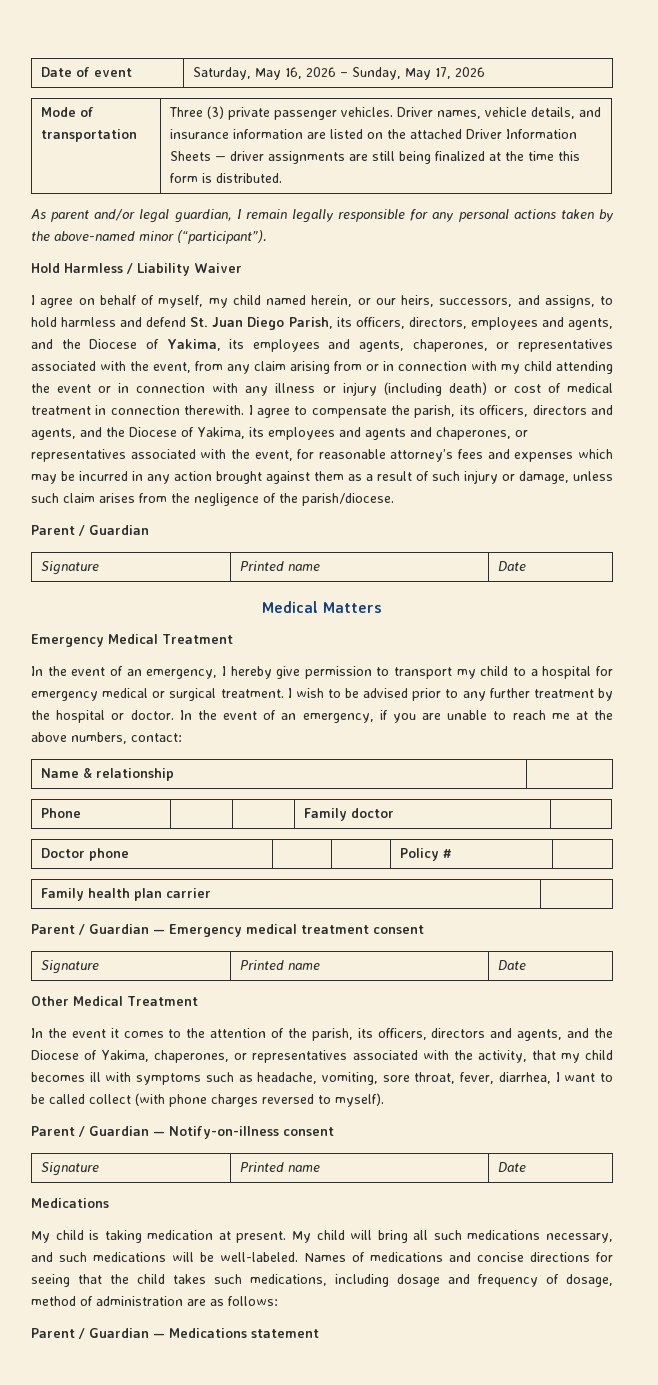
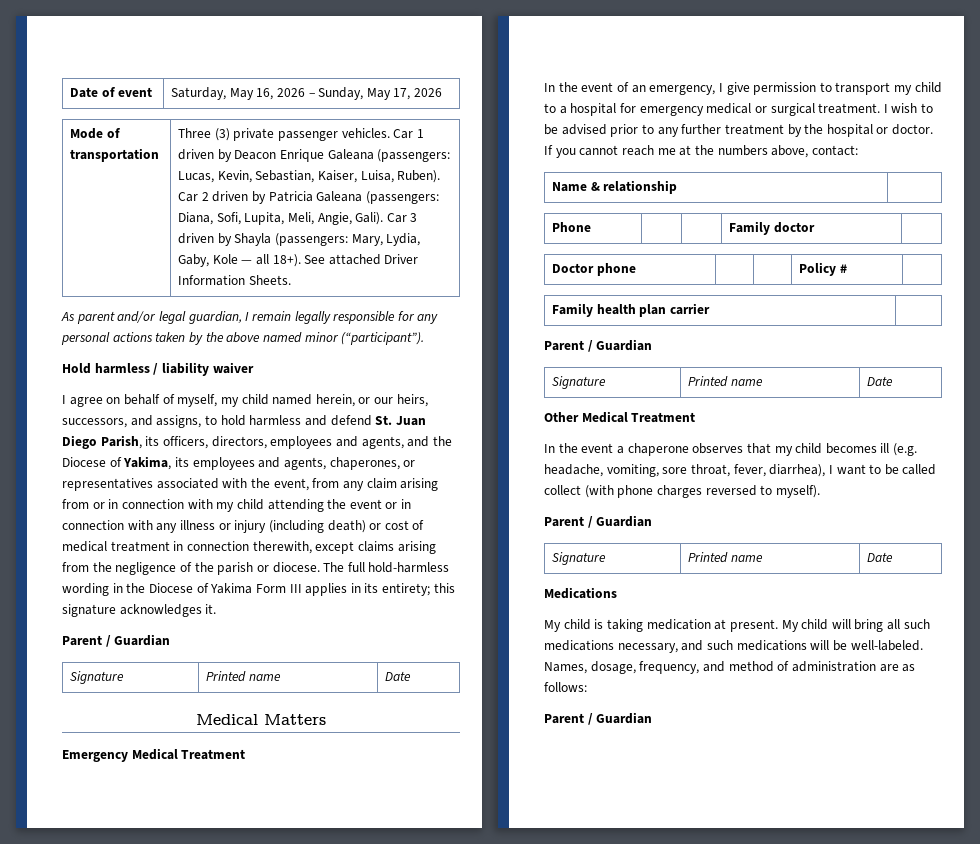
- Driver names, vehicle details, and insurance information are listed on the attached Driver Information Sheets — driver assignments are still being finalized at the time this form is distributed.
+ Car 1 driven by Deacon Enrique Galeana (passengers: Lucas, Kevin, Sebastian, Kaiser, Luisa, Ruben). Car 2 driven by Patricia Galeana (passengers: Diana, Sofi, Lupita, Meli, Angie, Gali). Car 3 driven by Shayla (passengers: Mary, Lydia, Gaby, Kole — all 18+). See attached Driver Information Sheets.
- As parent and/or legal guardian, I remain legally responsible for any personal actions taken by the above-named minor (“participant”).
+ As parent and/or legal guardian, I remain legally responsible for any personal actions taken by the above named minor (“participant”).
- Hold Harmless / Liability Waiver
+ Hold harmless / liability waiver
- I agree on behalf of myself, my child named herein, or our heirs, successors, and assigns, to hold harmless and defend St. Juan Diego Parish, its officers, directors, employees and agents, and the Diocese of Yakima, its employees and agents, chaperones, or representatives associated with the event, from any claim arising from or in connection with my child attending the event or in connection with any illness or injury (including death) or cost of medical treatment in connection therewith. I agree to compensate the parish, its officers, directors and agents, and the Diocese of Yakima, its employees and agents and chaperones, or representatives associated with the event, for reasonable attorney’s fees and expenses which may be incurred in any action brought against them as a result of such injury or damage, unless such claim arises from the negligence of the parish/diocese.
+ I agree on behalf of myself, my child named herein, or our heirs, successors, and assigns, to hold harmless and defend St. Juan Diego Parish, its officers, directors, employees and agents, and the Diocese of Yakima, its employees and agents, chaperones, or representatives associated with the event, from any claim arising from or in connection with my child attending the event or in connection with any illness or injury (including death) or cost of medical treatment in connection therewith, except claims arising from the negligence of the parish or diocese. The full hold-harmless wording in the Diocese of Yakima Form III applies in its entirety; this signature acknowledges it.
- In the event of an emergency, I hereby give permission to transport my child to a hospital for emergency medical or surgical treatment.
+ In the event of an emergency, I give permission to transport my child to a hospital for emergency medical or surgical treatment.
- In the event of an emergency, if you are unable to reach me at the above numbers, contact:
+ If you cannot reach me at the numbers above, contact:
  Family health plan carrier |
- Parent / Guardian — Emergency medical treatment consent
+ Parent / Guardian
- In the event it comes to the attention of the parish, its officers, directors and agents, and the Diocese of Yakima, chaperones, or representatives associated with the activity, that my child becomes ill with symptoms such as headache, vomiting, sore throat, fever, diarrhea, I want to be called collect (with phone charges reversed to myself).
- Parent / Guardian — Notify-on-illness consent
+ In the event a chaperone observes that my child becomes ill (e.g. headache, vomiting, sore throat, fever, diarrhea), I want to be called collect (with phone charges reversed to myself).
+ Parent / Guardian
- Names of medications and concise directions for seeing that the child takes such medications, including dosage and frequency of dosage, method of administration are as follows:
- Parent / Guardian — Medications statement
+ Names, dosage, frequency, and method of administration are as follows:
+ Parent / Guardian

